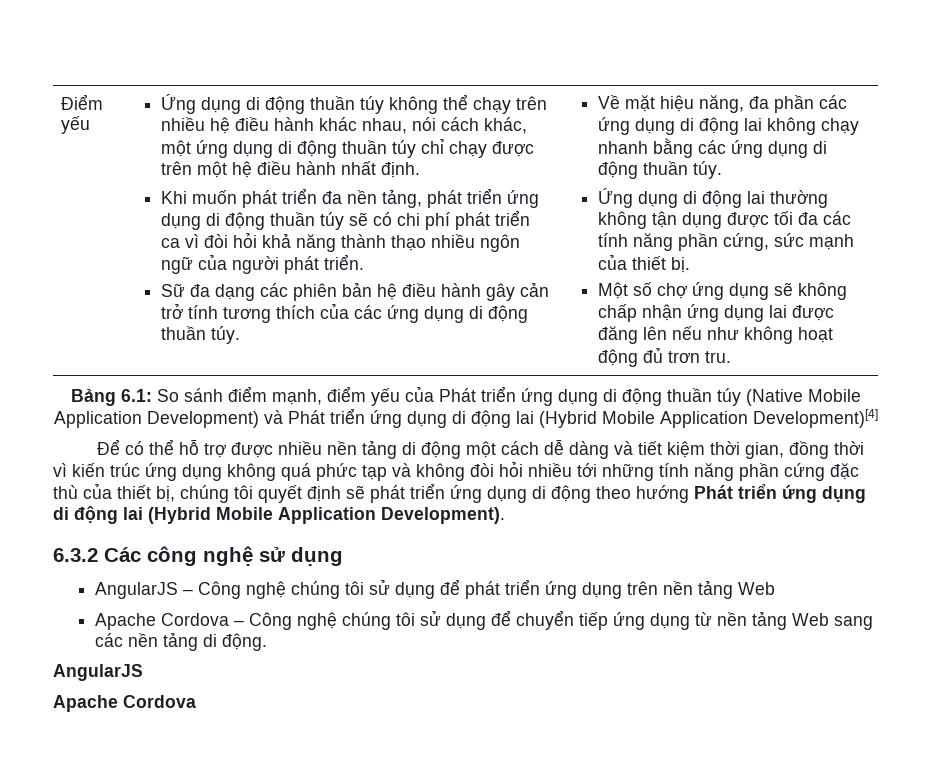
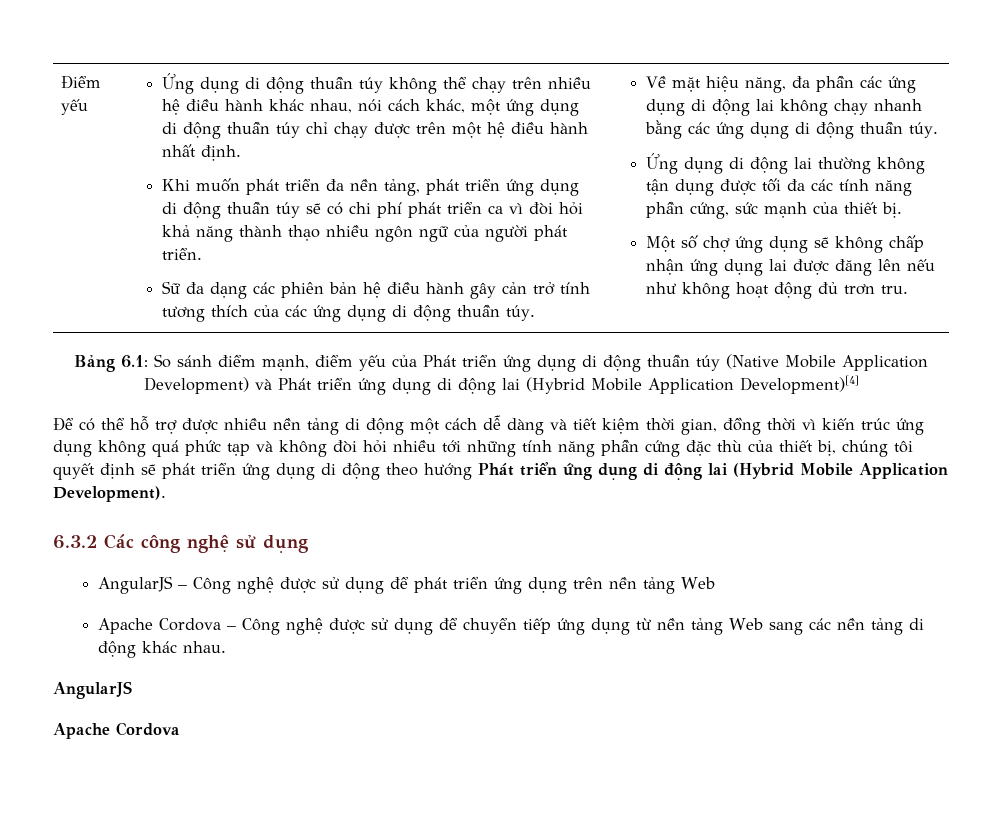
- AngularJS – Công nghệ chúng tôi sử dụng để phát triển ứng dụng trên nền tảng Web
+ AngularJS – Công nghệ được sử dụng để phát triển ứng dụng trên nền tảng Web
- Apache Cordova – Công nghệ chúng tôi sử dụng để chuyển tiếp ứng dụng từ nền tảng Web sang các nền tảng di động.
+ Apache Cordova – Công nghệ được sử dụng để chuyển tiếp ứng dụng từ nền tảng Web sang các nền tảng di động khác nhau.

